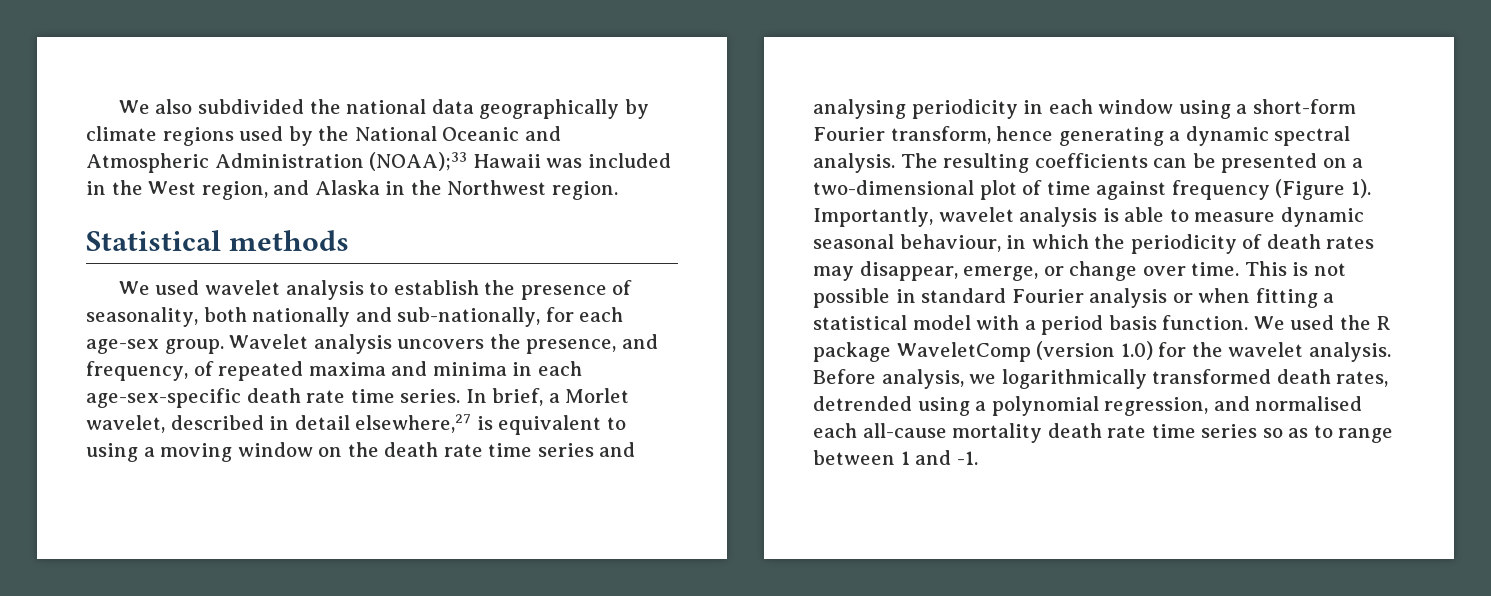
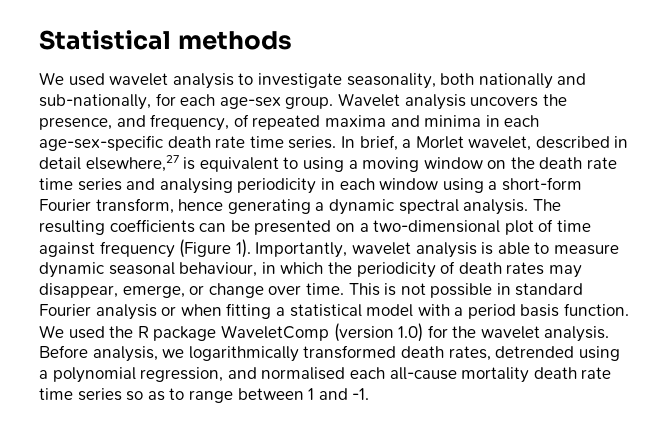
- We also subdivided the national data geographically by climate regions used by the National Oceanic and Atmospheric Administration (NOAA);33 Hawaii was included in the West region, and Alaska in the Northwest region.
- We used wavelet analysis to establish the presence of seasonality, both nationally and sub-nationally, for each age-sex group.
+ We used wavelet analysis to investigate seasonality, both nationally and sub-nationally, for each age-sex group.

